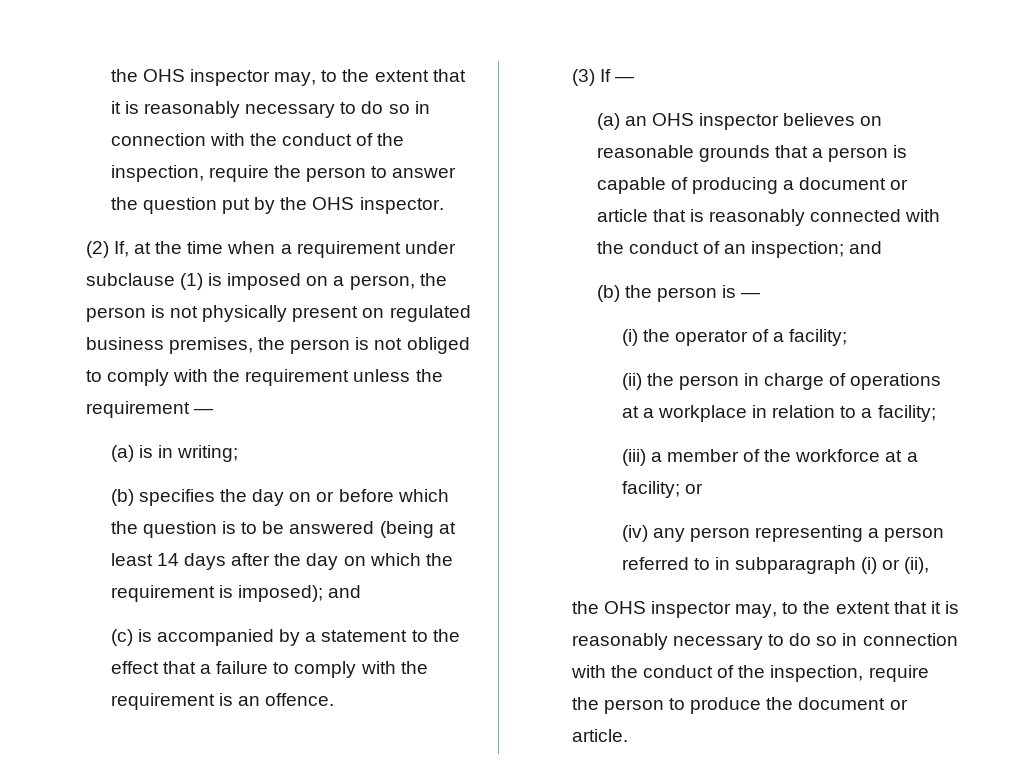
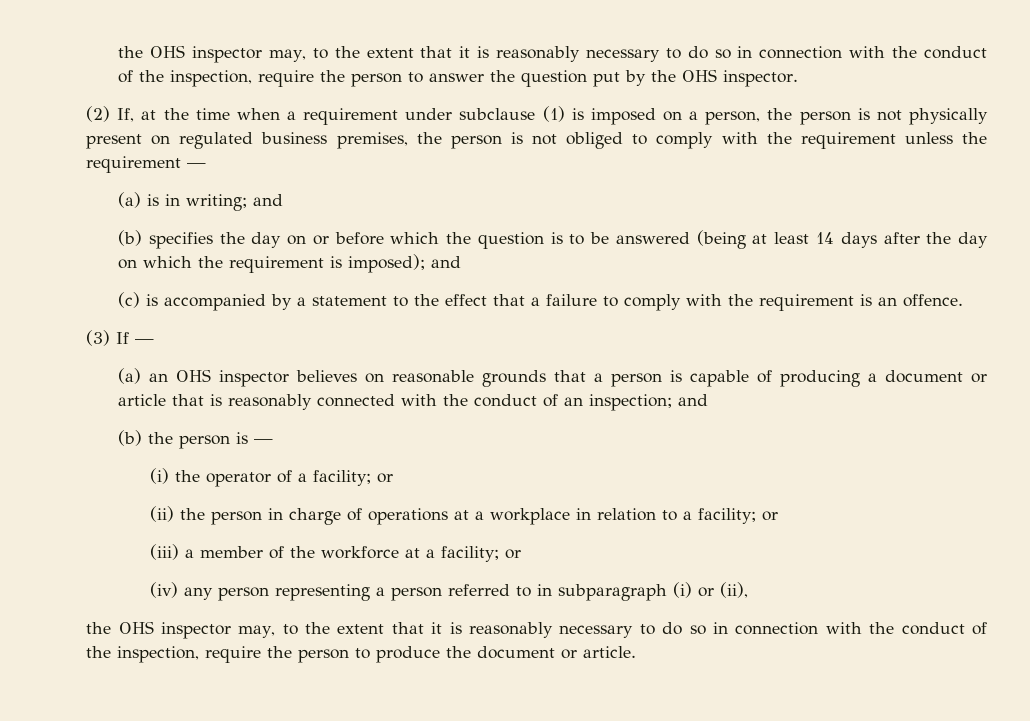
- (a) is in writing;
+ (a) is in writing; and
- (i) the operator of a facility;
+ (i) the operator of a facility; or
- (ii) the person in charge of operations at a workplace in relation to a facility;
+ (ii) the person in charge of operations at a workplace in relation to a facility; or

